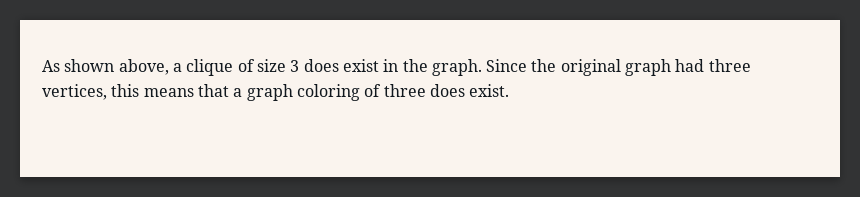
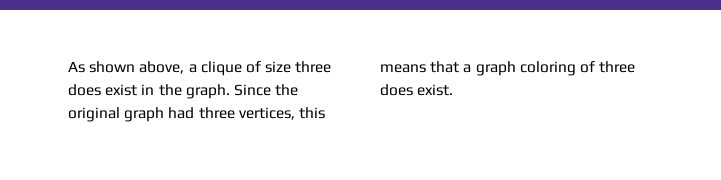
- As shown above, a clique of size 3 does exist in the graph.
+ As shown above, a clique of size three does exist in the graph.

